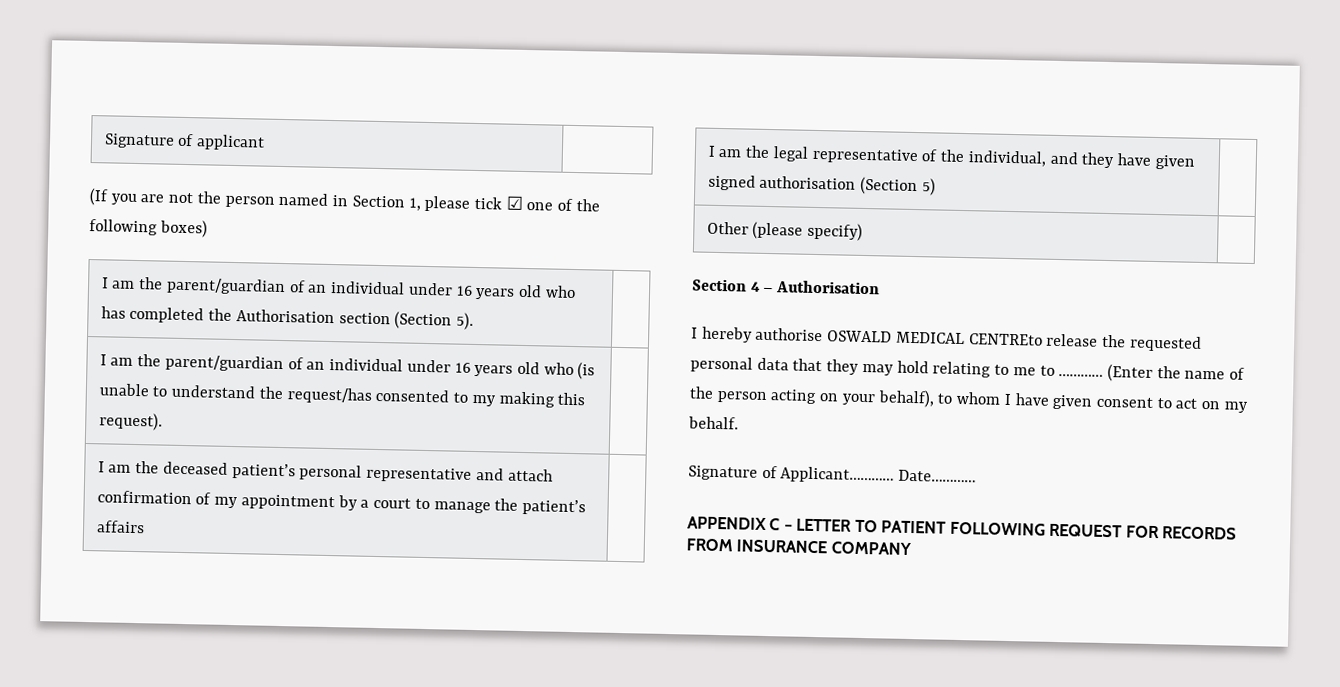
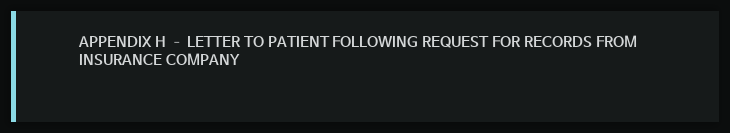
- Signature of applicant |
- (If you are not the person named in Section 1, please tick ☑ one of the following boxes)
- I am the parent/guardian of an individual under 16 years old who has completed the Authorisation section (Section 5). |
- I am the parent/guardian of an individual under 16 years old who (is unable to understand the request/has consented to my making this request). |
- I am the deceased patient’s personal representative and attach confirmation of my appointment by a court to manage the patient’s affairs |
- I am the legal representative of the individual, and they have given signed authorisation (Section 5) |
- Other (please specify) |
- Section 4 – Authorisation
- I hereby authorise OSWALD MEDICAL CENTREto release the requested personal data that they may hold relating to me to ………… (Enter the name of the person acting on your behalf), to whom I have given consent to act on my behalf.
- Signature of Applicant………… Date…………
- APPENDIX C – LETTER TO PATIENT FOLLOWING REQUEST FOR RECORDS FROM INSURANCE COMPANY
+ APPENDIX H – LETTER TO PATIENT FOLLOWING REQUEST FOR RECORDS FROM INSURANCE COMPANY

